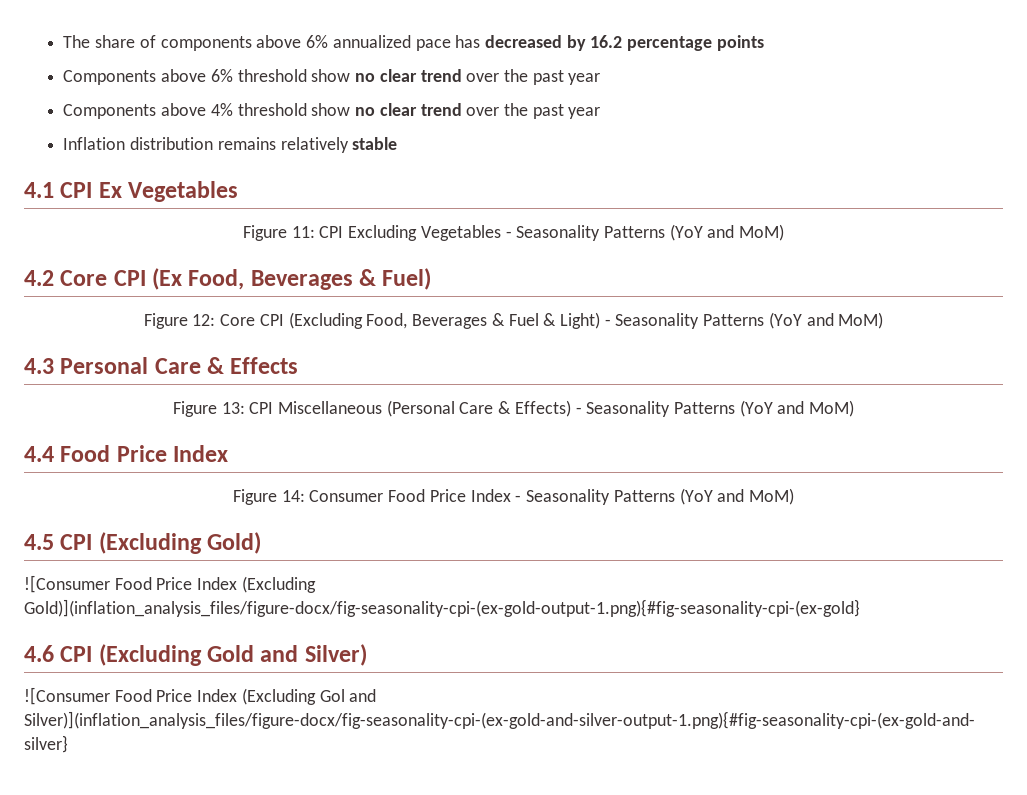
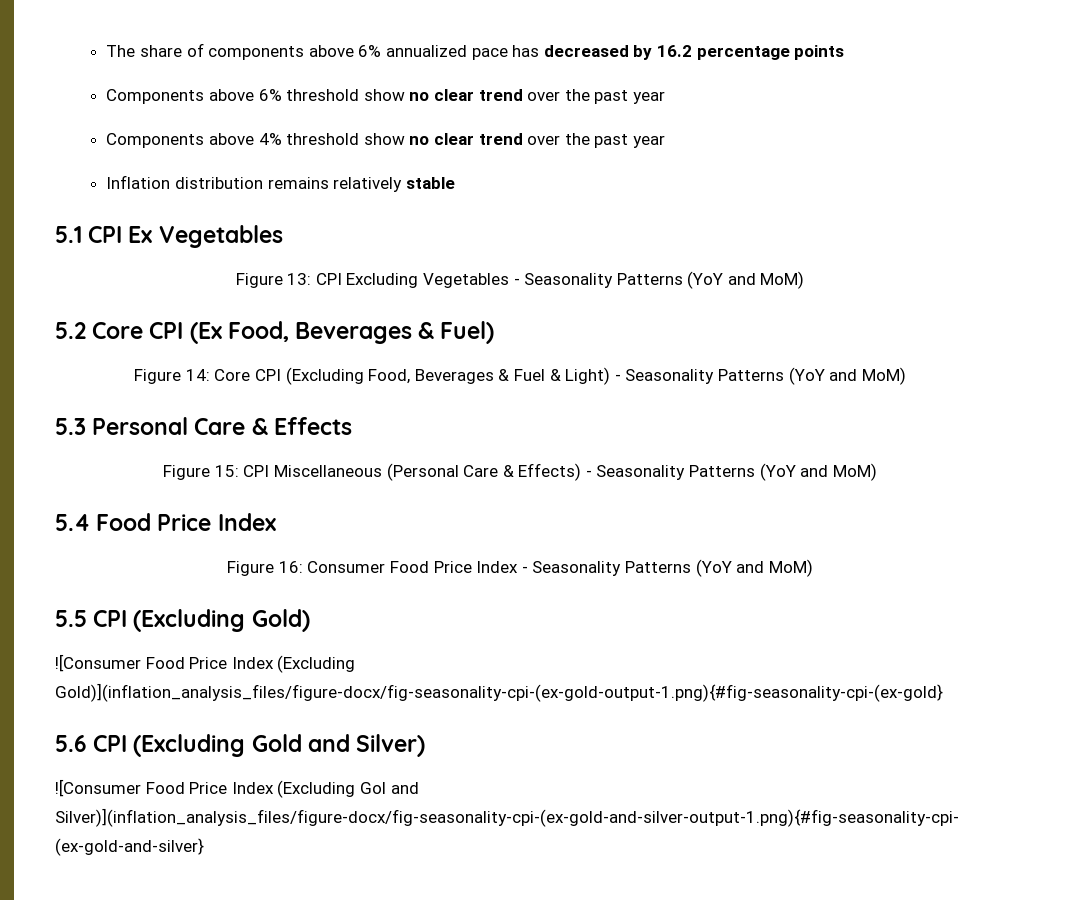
- 4.1 CPI Ex Vegetables
+ 5.1 CPI Ex Vegetables
- Figure 11: CPI Excluding Vegetables - Seasonality Patterns (YoY and MoM)
+ Figure 13: CPI Excluding Vegetables - Seasonality Patterns (YoY and MoM)
- 4.2 Core CPI (Ex Food, Beverages & Fuel)
+ 5.2 Core CPI (Ex Food, Beverages & Fuel)
- Figure 12: Core CPI (Excluding Food, Beverages & Fuel & Light) - Seasonality Patterns (YoY and MoM)
+ Figure 14: Core CPI (Excluding Food, Beverages & Fuel & Light) - Seasonality Patterns (YoY and MoM)
- 4.3 Personal Care & Effects
+ 5.3 Personal Care & Effects
- Figure 13: CPI Miscellaneous (Personal Care & Effects) - Seasonality Patterns (YoY and MoM)
+ Figure 15: CPI Miscellaneous (Personal Care & Effects) - Seasonality Patterns (YoY and MoM)
- 4.4 Food Price Index
+ 5.4 Food Price Index
- Figure 14: Consumer Food Price Index - Seasonality Patterns (YoY and MoM)
+ Figure 16: Consumer Food Price Index - Seasonality Patterns (YoY and MoM)
- 4.5 CPI (Excluding Gold)
+ 5.5 CPI (Excluding Gold)
- 4.6 CPI (Excluding Gold and Silver)
+ 5.6 CPI (Excluding Gold and Silver)

